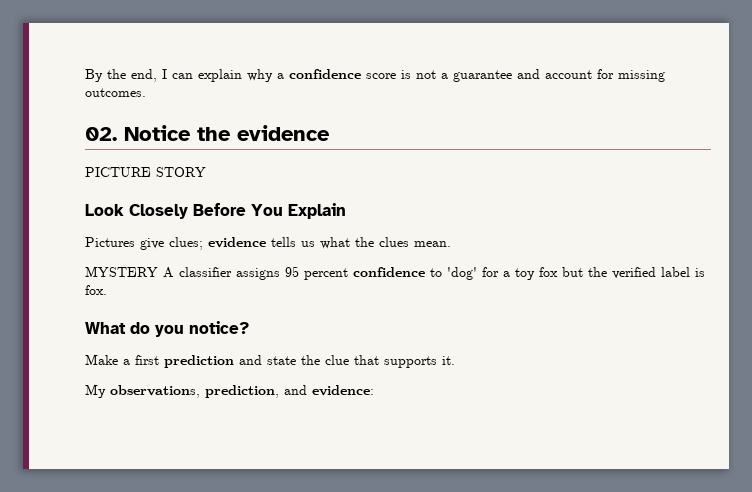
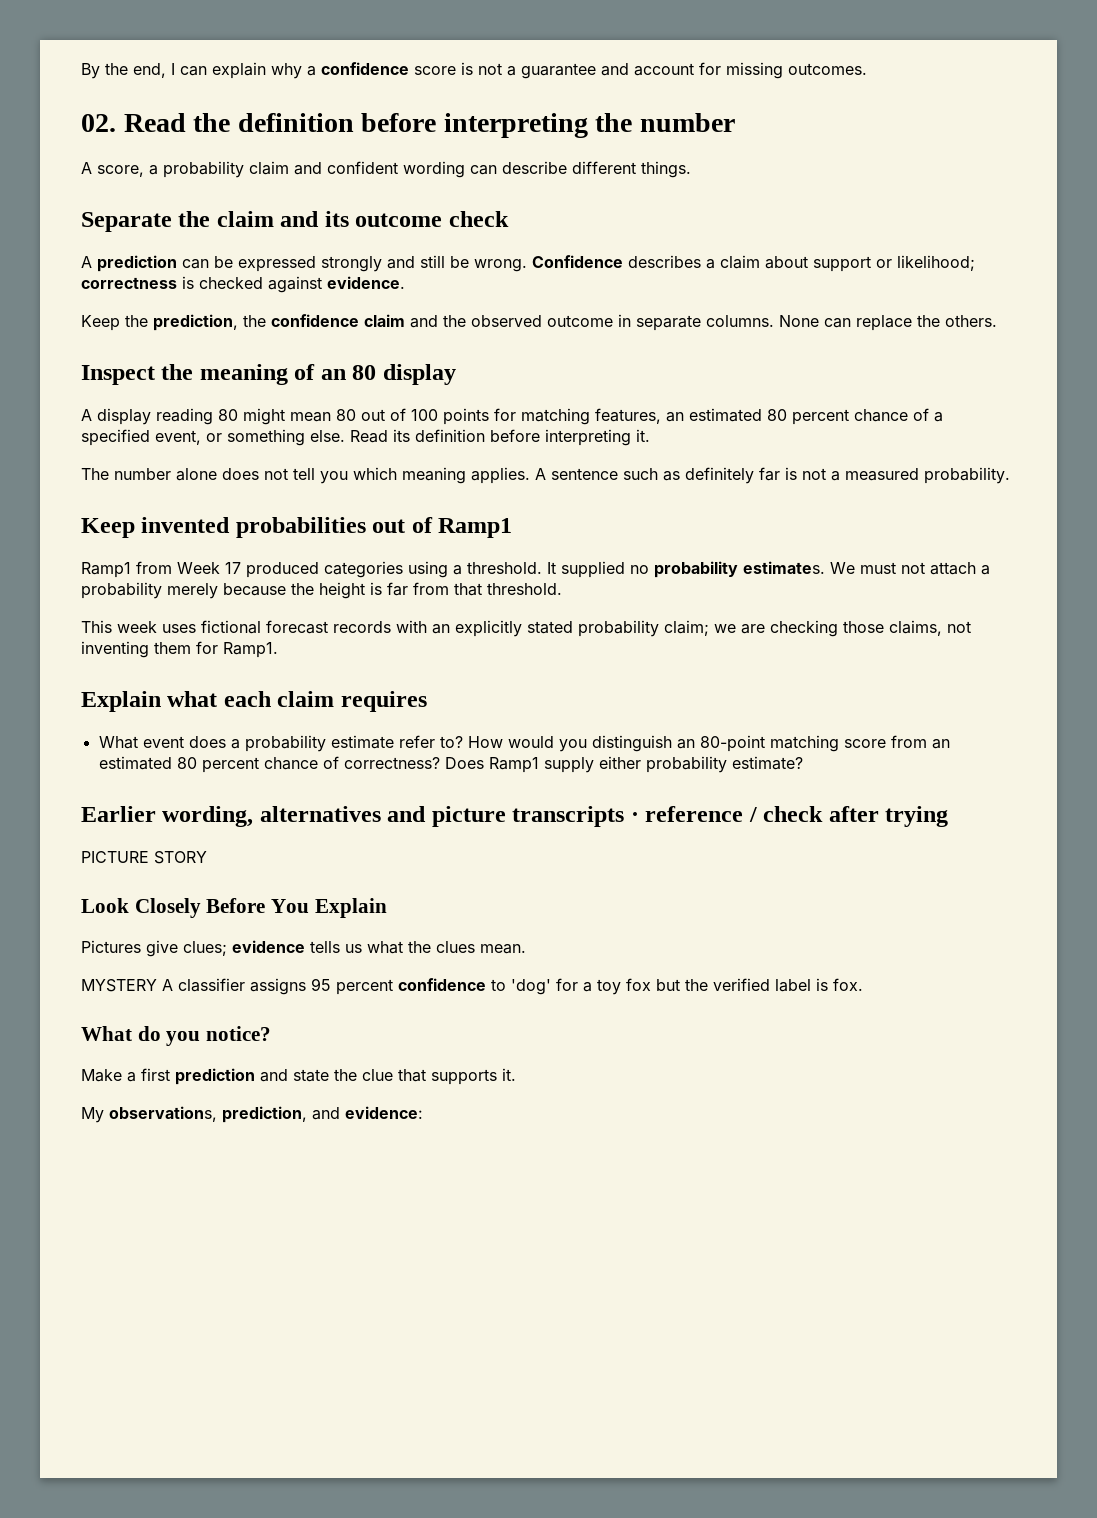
- 02. Notice the evidence
+ 02. Read the definition before interpreting the number
+ A score, a probability claim and confident wording can describe different things.
+ Separate the claim and its outcome check
+ A prediction can be expressed strongly and still be wrong. Confidence describes a claim about support or likelihood; correctness is checked against evidence.
+ Keep the prediction, the confidence claim and the observed outcome in separate columns. None can replace the others.
+ Inspect the meaning of an 80 display
+ A display reading 80 might mean 80 out of 100 points for matching features, an estimated 80 percent chance of a specified event, or something else. Read its definition before interpreting it.
+ The number alone does not tell you which meaning applies. A sentence such as definitely far is not a measured probability.
+ Keep invented probabilities out of Ramp1
+ Ramp1 from Week 17 produced categories using a threshold. It supplied no probability estimates. We must not attach a probability merely because the height is far from that threshold.
+ This week uses fictional forecast records with an explicitly stated probability claim; we are checking those claims, not inventing them for Ramp1.
+ Explain what each claim requires
+ What event does a probability estimate refer to? How would you distinguish an 80-point matching score from an estimated 80 percent chance of correctness? Does Ramp1 supply either probability estimate?
+ Earlier wording, alternatives and picture transcripts · reference / check after trying

